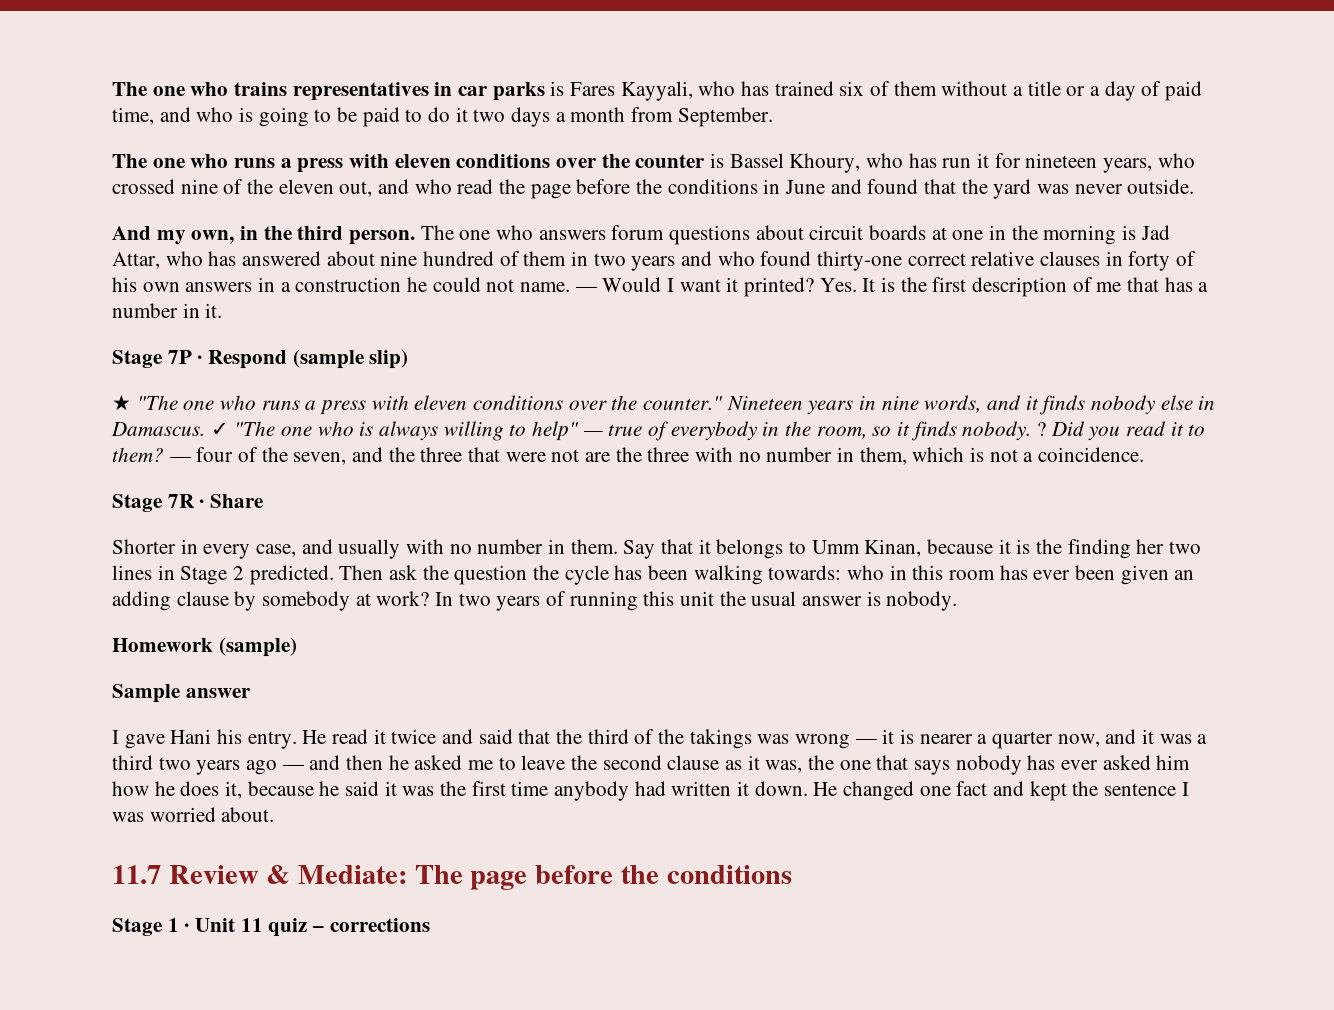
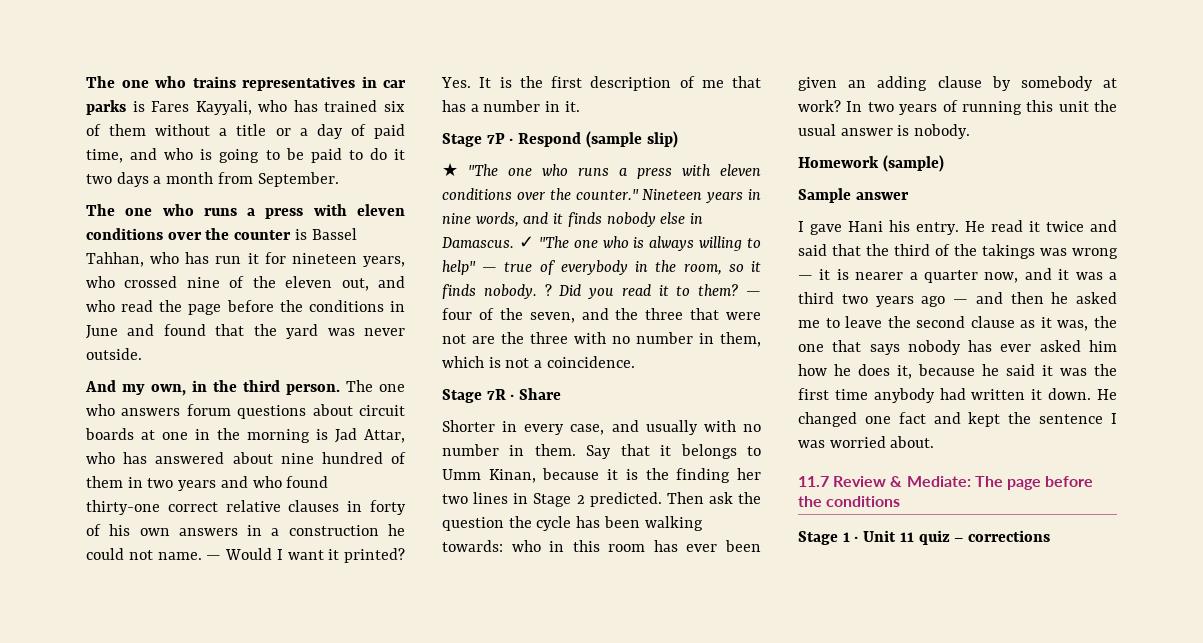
- The one who runs a press with eleven conditions over the counter is Bassel Khoury, who has run it for nineteen years, who crossed nine of the eleven out, and who read the page before the conditions in June and found that the yard was never outside.
+ The one who runs a press with eleven conditions over the counter is Bassel Tahhan, who has run it for nineteen years, who crossed nine of the eleven out, and who read the page before the conditions in June and found that the yard was never outside.

